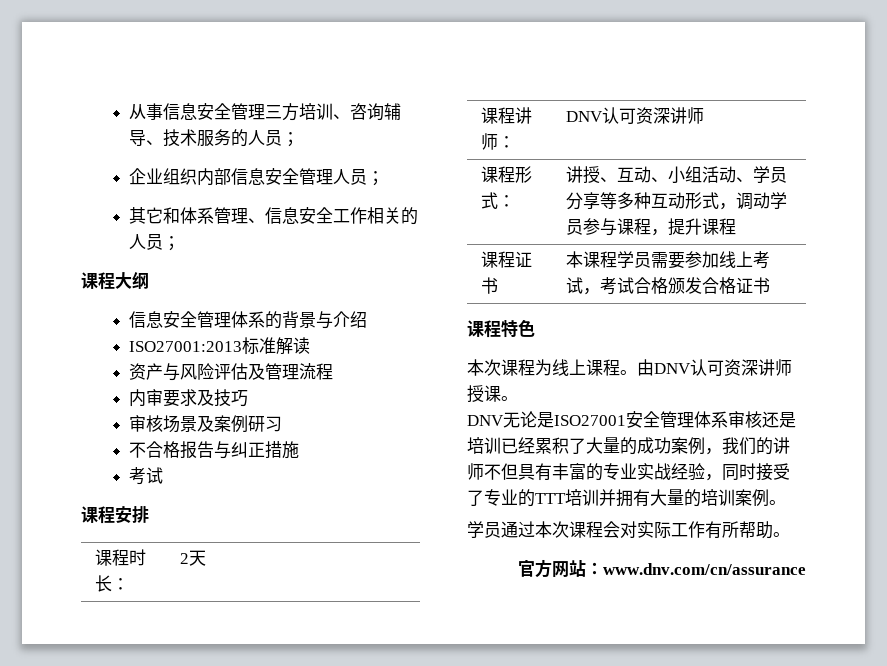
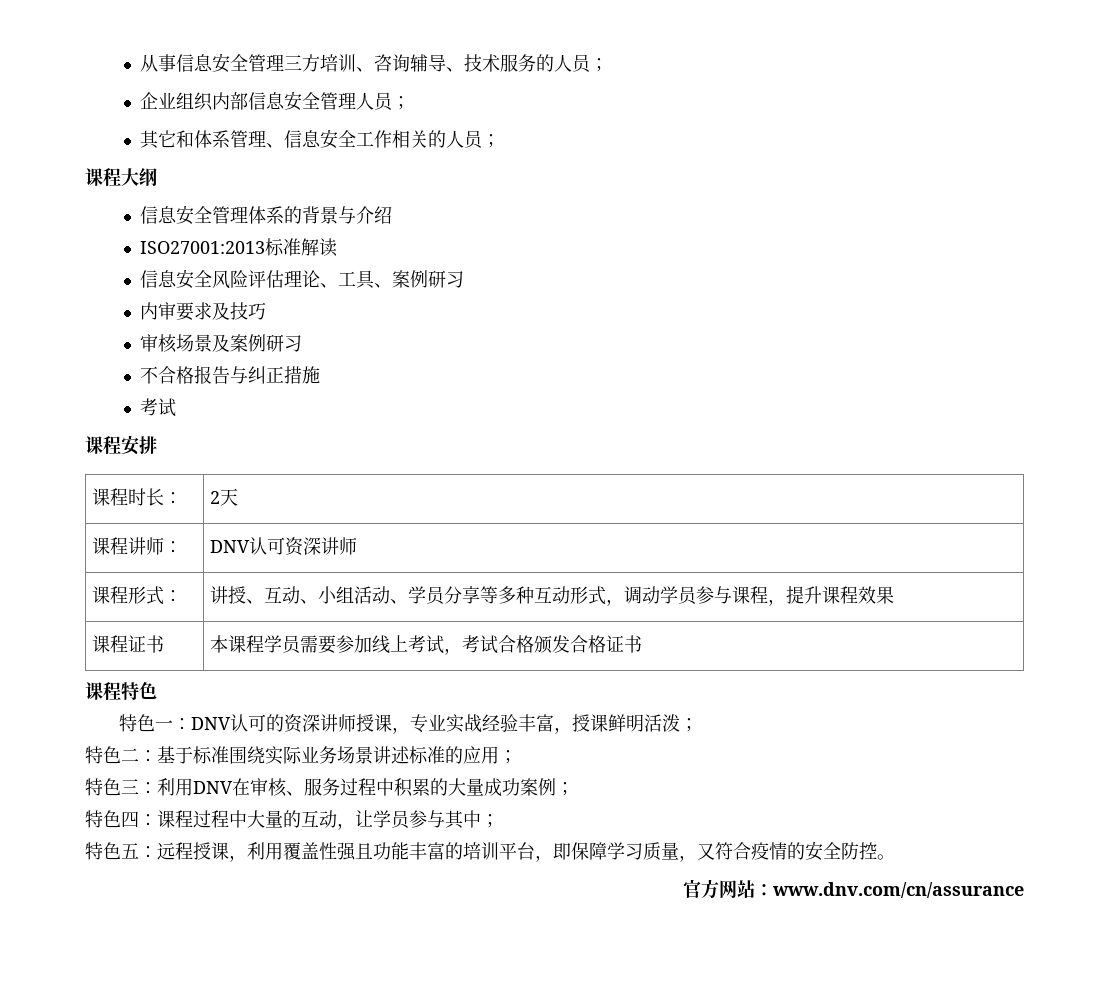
- 资产与风险评估及管理流程
+ 信息安全风险评估理论、工具、案例研习
- 课程形式： | 讲授、互动、小组活动、学员分享等多种互动形式，调动学员参与课程，提升课程
+ 课程形式： | 讲授、互动、小组活动、学员分享等多种互动形式，调动学员参与课程，提升课程效果
- 本次课程为线上课程。由DNV认可资深讲师授课。
- DNV无论是ISO27001安全管理体系审核还是培训已经累积了大量的成功案例，我们的讲师不但具有丰富的专业实战经验，同时接受了专业的TTT培训并拥有大量的培训案例。
- 学员通过本次课程会对实际工作有所帮助。
+ 特色一：DNV认可的资深讲师授课，专业实战经验丰富，授课鲜明活泼；
+ 特色二：基于标准围绕实际业务场景讲述标准的应用；
+ 特色三：利用DNV在审核、服务过程中积累的大量成功案例；
+ 特色四：课程过程中大量的互动，让学员参与其中；
+ 特色五：远程授课，利用覆盖性强且功能丰富的培训平台，即保障学习质量，又符合疫情的安全防控。

